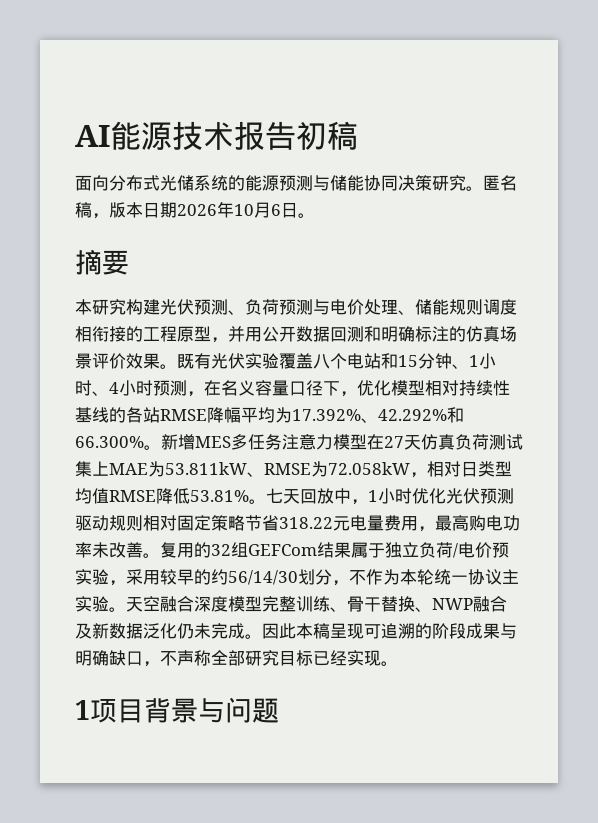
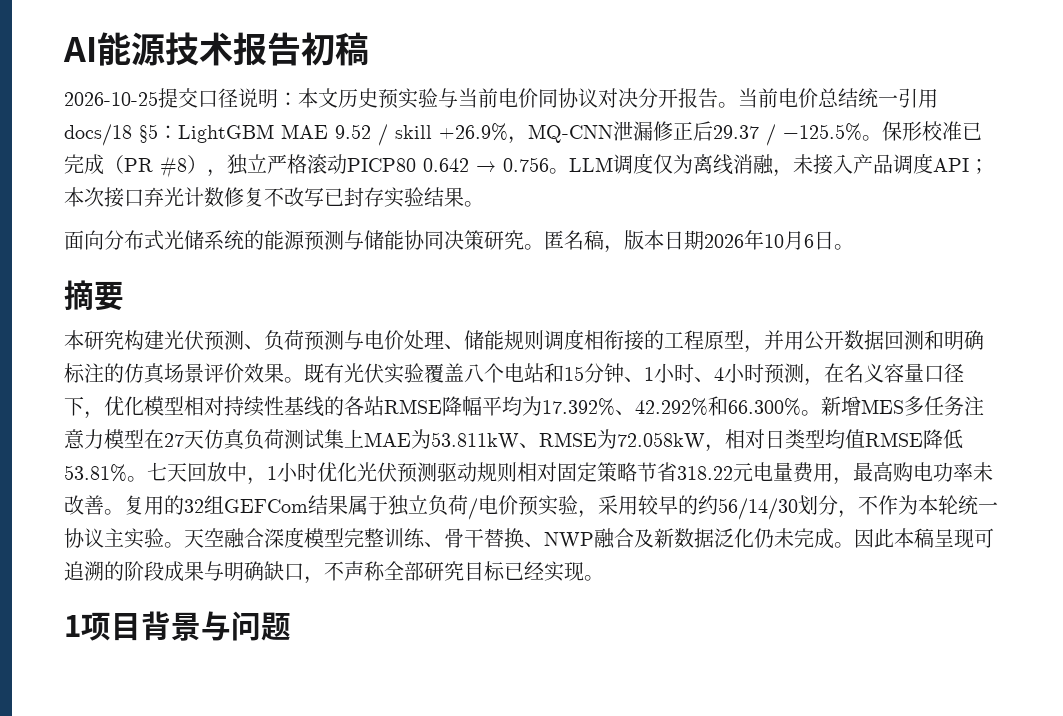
+ 2026-10-25提交口径说明：本文历史预实验与当前电价同协议对决分开报告。当前电价总结统一引用docs/18 §5：LightGBM MAE 9.52 / skill +26.9%，MQ-CNN泄漏修正后29.37 / −125.5%。保形校准已完成（PR #8），独立严格滚动PICP80 0.642 → 0.756。LLM调度仅为离线消融，未接入产品调度API；本次接口弃光计数修复不改写已封存实验结果。

